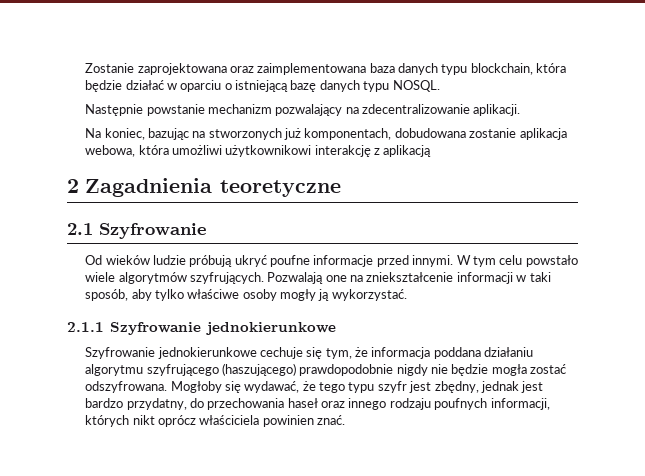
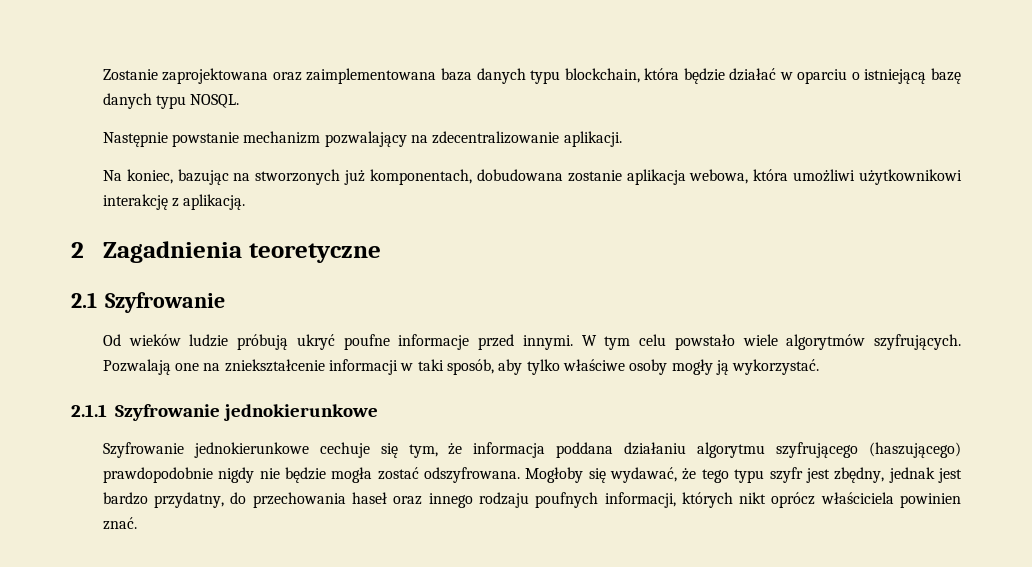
- Na koniec, bazując na stworzonych już komponentach, dobudowana zostanie aplikacja webowa, która umożliwi użytkownikowi interakcję z aplikacją
+ Na koniec, bazując na stworzonych już komponentach, dobudowana zostanie aplikacja webowa, która umożliwi użytkownikowi interakcję z aplikacją.

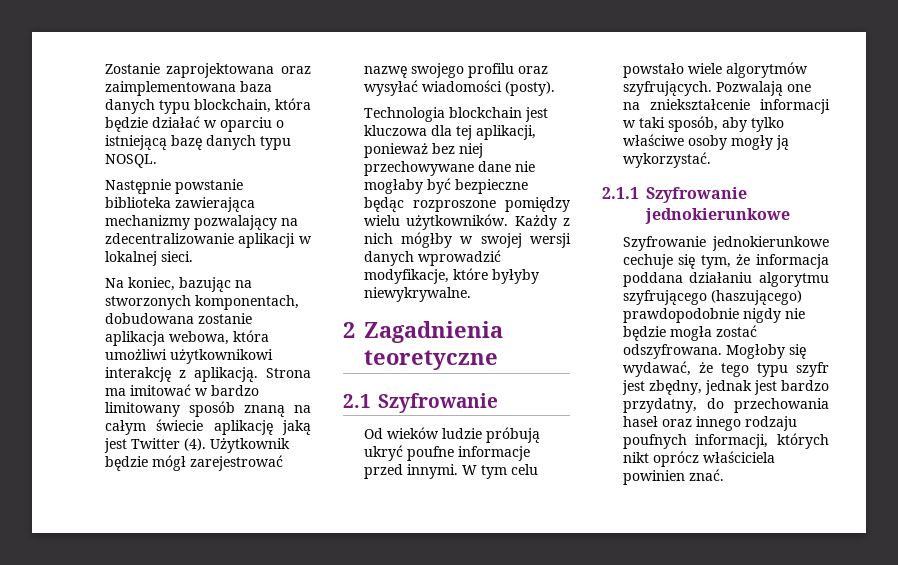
- Następnie powstanie mechanizm pozwalający na zdecentralizowanie aplikacji.
+ Następnie powstanie biblioteka zawierająca mechanizmy pozwalający na zdecentralizowanie aplikacji w lokalnej sieci.
- Na koniec, bazując na stworzonych już komponentach, dobudowana zostanie aplikacja webowa, która umożliwi użytkownikowi interakcję z aplikacją.
+ Na koniec, bazując na stworzonych komponentach, dobudowana zostanie aplikacja webowa, która umożliwi użytkownikowi interakcję z aplikacją. Strona ma imitować w bardzo limitowany sposób znaną na całym świecie aplikację jaką jest Twitter (4). Użytkownik będzie mógł zarejestrować nazwę swojego profilu oraz wysyłać wiadomości (posty).
+ Technologia blockchain jest kluczowa dla tej aplikacji, ponieważ bez niej przechowywane dane nie mogłaby być bezpieczne będąc rozproszone pomiędzy wielu użytkowników. Każdy z nich mógłby w swojej wersji danych wprowadzić modyfikacje, które byłyby niewykrywalne.

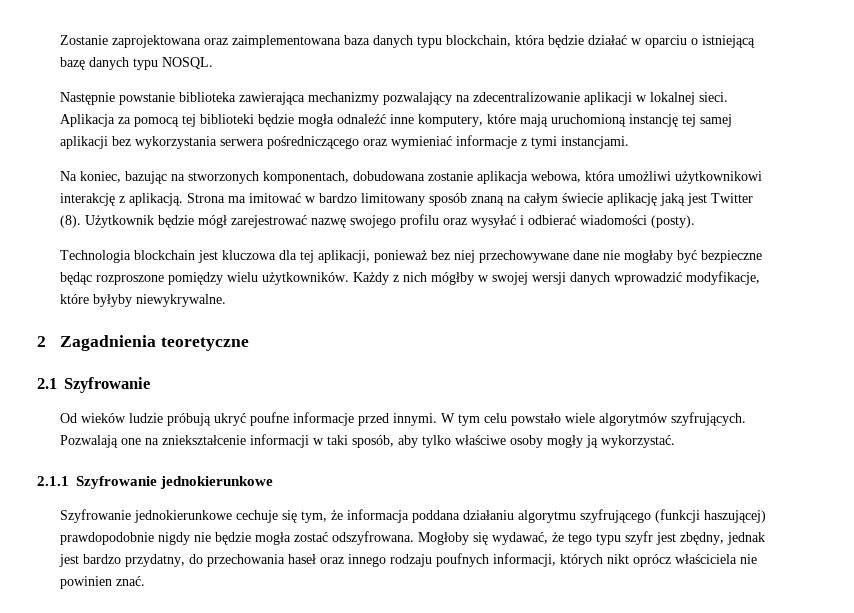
+ Aplikacja za pomocą tej biblioteki będzie mogła odnaleźć inne komputery, które mają uruchomioną instancję tej samej aplikacji bez wykorzystania serwera pośredniczącego oraz wymieniać informacje z tymi instancjami.
- Strona ma imitować w bardzo limitowany sposób znaną na całym świecie aplikację jaką jest Twitter (4).
+ Strona ma imitować w bardzo limitowany sposób znaną na całym świecie aplikację jaką jest Twitter (8).
- Użytkownik będzie mógł zarejestrować nazwę swojego profilu oraz wysyłać wiadomości (posty).
+ Użytkownik będzie mógł zarejestrować nazwę swojego profilu oraz wysyłać i odbierać wiadomości (posty).
- Szyfrowanie jednokierunkowe cechuje się tym, że informacja poddana działaniu algorytmu szyfrującego (haszującego) prawdopodobnie nigdy nie będzie mogła zostać odszyfrowana.
+ Szyfrowanie jednokierunkowe cechuje się tym, że informacja poddana działaniu algorytmu szyfrującego (funkcji haszującej) prawdopodobnie nigdy nie będzie mogła zostać odszyfrowana.
- Mogłoby się wydawać, że tego typu szyfr jest zbędny, jednak jest bardzo przydatny, do przechowania haseł oraz innego rodzaju poufnych informacji, których nikt oprócz właściciela powinien znać.
+ Mogłoby się wydawać, że tego typu szyfr jest zbędny, jednak jest bardzo przydatny, do przechowania haseł oraz innego rodzaju poufnych informacji, których nikt oprócz właściciela nie powinien znać.

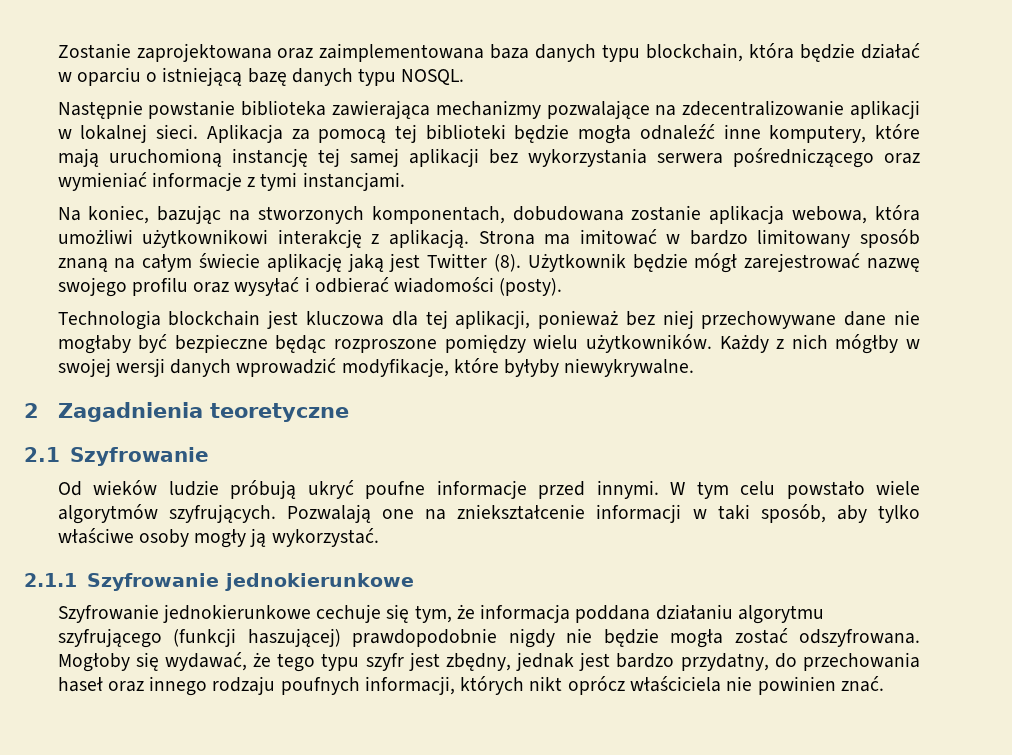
- Następnie powstanie biblioteka zawierająca mechanizmy pozwalający na zdecentralizowanie aplikacji w lokalnej sieci.
+ Następnie powstanie biblioteka zawierająca mechanizmy pozwalające na zdecentralizowanie aplikacji w lokalnej sieci.

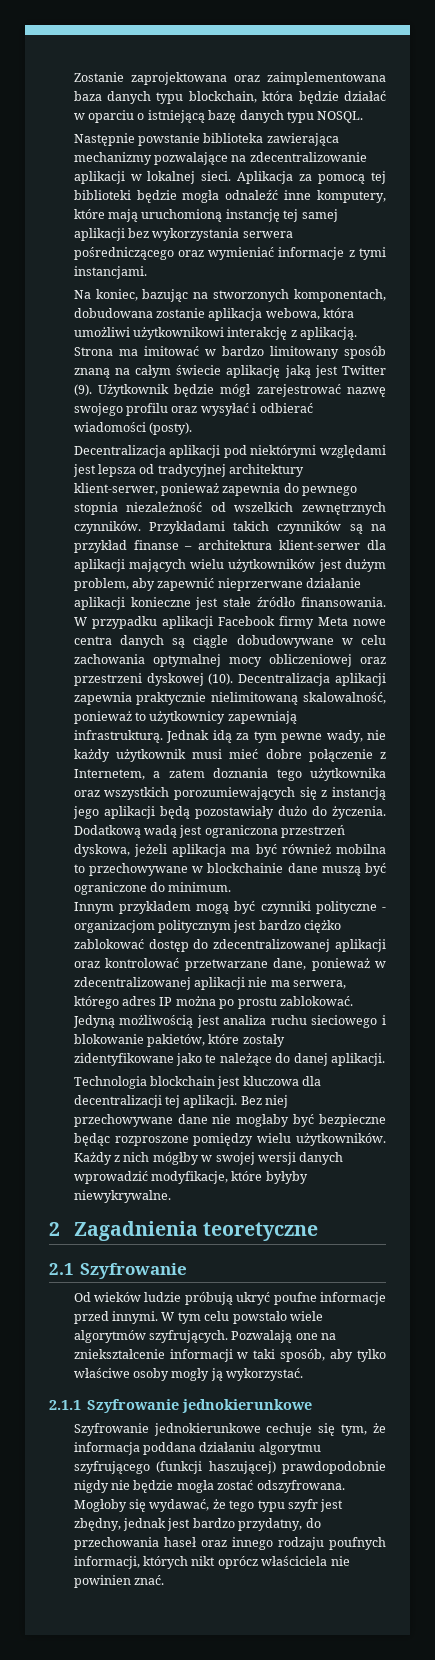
- Strona ma imitować w bardzo limitowany sposób znaną na całym świecie aplikację jaką jest Twitter (8).
+ Strona ma imitować w bardzo limitowany sposób znaną na całym świecie aplikację jaką jest Twitter (9).
+ Decentralizacja aplikacji pod niektórymi względami jest lepsza od tradycyjnej architektury klient-serwer, ponieważ zapewnia do pewnego stopnia niezależność od wszelkich zewnętrznych czynników. Przykładami takich czynników są na przykład finanse – architektura klient-serwer dla aplikacji mających wielu użytkowników jest dużym problem, aby zapewnić nieprzerwane działanie aplikacji konieczne jest stałe źródło finansowania. W przypadku aplikacji Facebook firmy Meta nowe centra danych są ciągle dobudowywane w celu zachowania optymalnej mocy obliczeniowej oraz przestrzeni dyskowej (10). Decentralizacja aplikacji zapewnia praktycznie nielimitowaną skalowalność, ponieważ to użytkownicy zapewniają infrastrukturą. Jednak idą za tym pewne wady, nie każdy użytkownik musi mieć dobre połączenie z Internetem, a zatem doznania tego użytkownika oraz wszystkich porozumiewających się z instancją jego aplikacji będą pozostawiały dużo do życzenia. Dodatkową wadą jest ograniczona przestrzeń dyskowa, jeżeli aplikacja ma być również mobilna to przechowywane w blockchainie dane muszą być ograniczone do minimum.
+ Innym przykładem mogą być czynniki polityczne - organizacjom politycznym jest bardzo ciężko zablokować dostęp do zdecentralizowanej aplikacji oraz kontrolować przetwarzane dane, ponieważ w zdecentralizowanej aplikacji nie ma serwera, którego adres IP można po prostu zablokować. Jedyną możliwością jest analiza ruchu sieciowego i blokowanie pakietów, które zostały zidentyfikowane jako te należące do danej aplikacji.
- Technologia blockchain jest kluczowa dla tej aplikacji, ponieważ bez niej przechowywane dane nie mogłaby być bezpieczne będąc rozproszone pomiędzy wielu użytkowników.
+ Technologia blockchain jest kluczowa dla decentralizacji tej aplikacji. Bez niej przechowywane dane nie mogłaby być bezpieczne będąc rozproszone pomiędzy wielu użytkowników.

